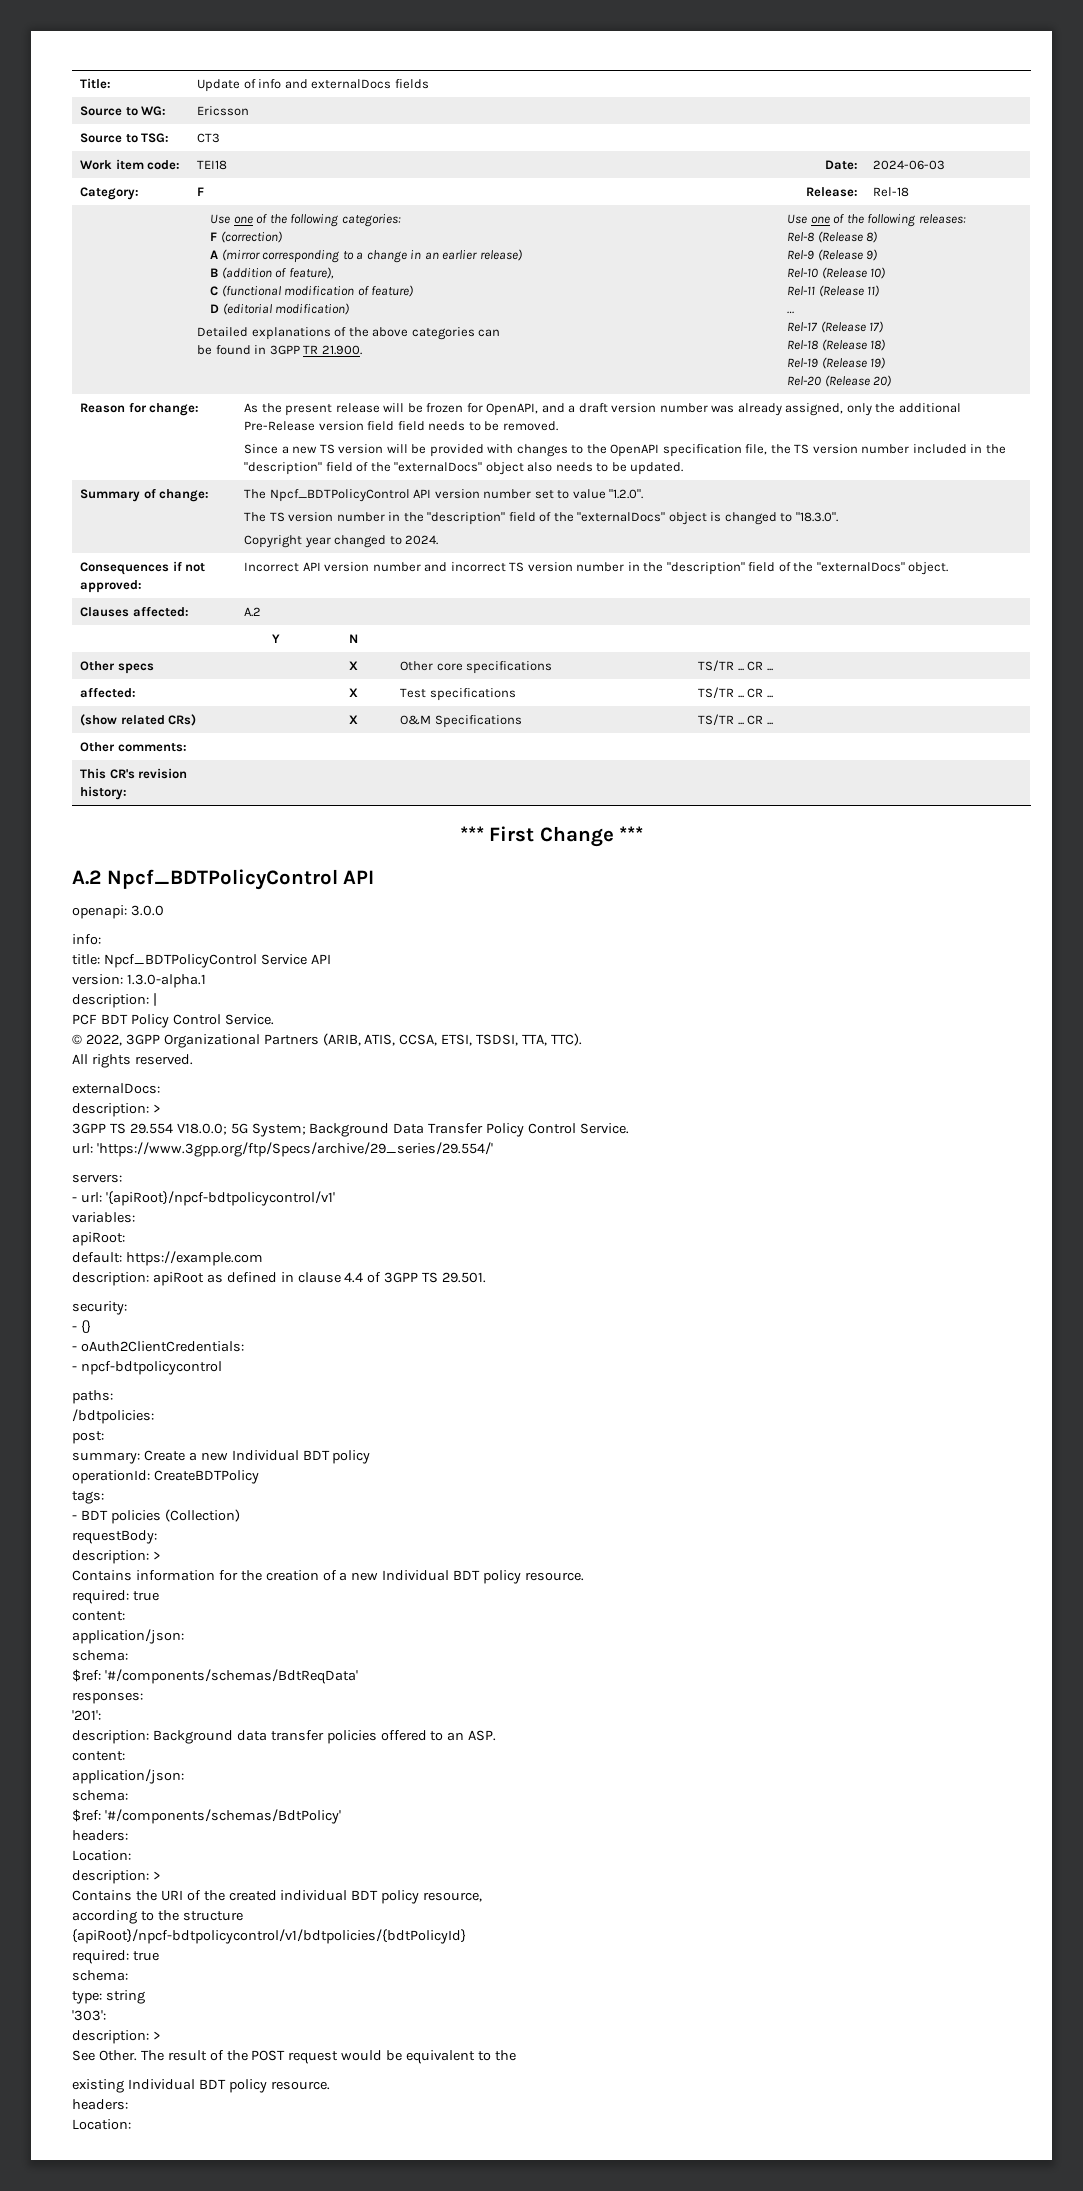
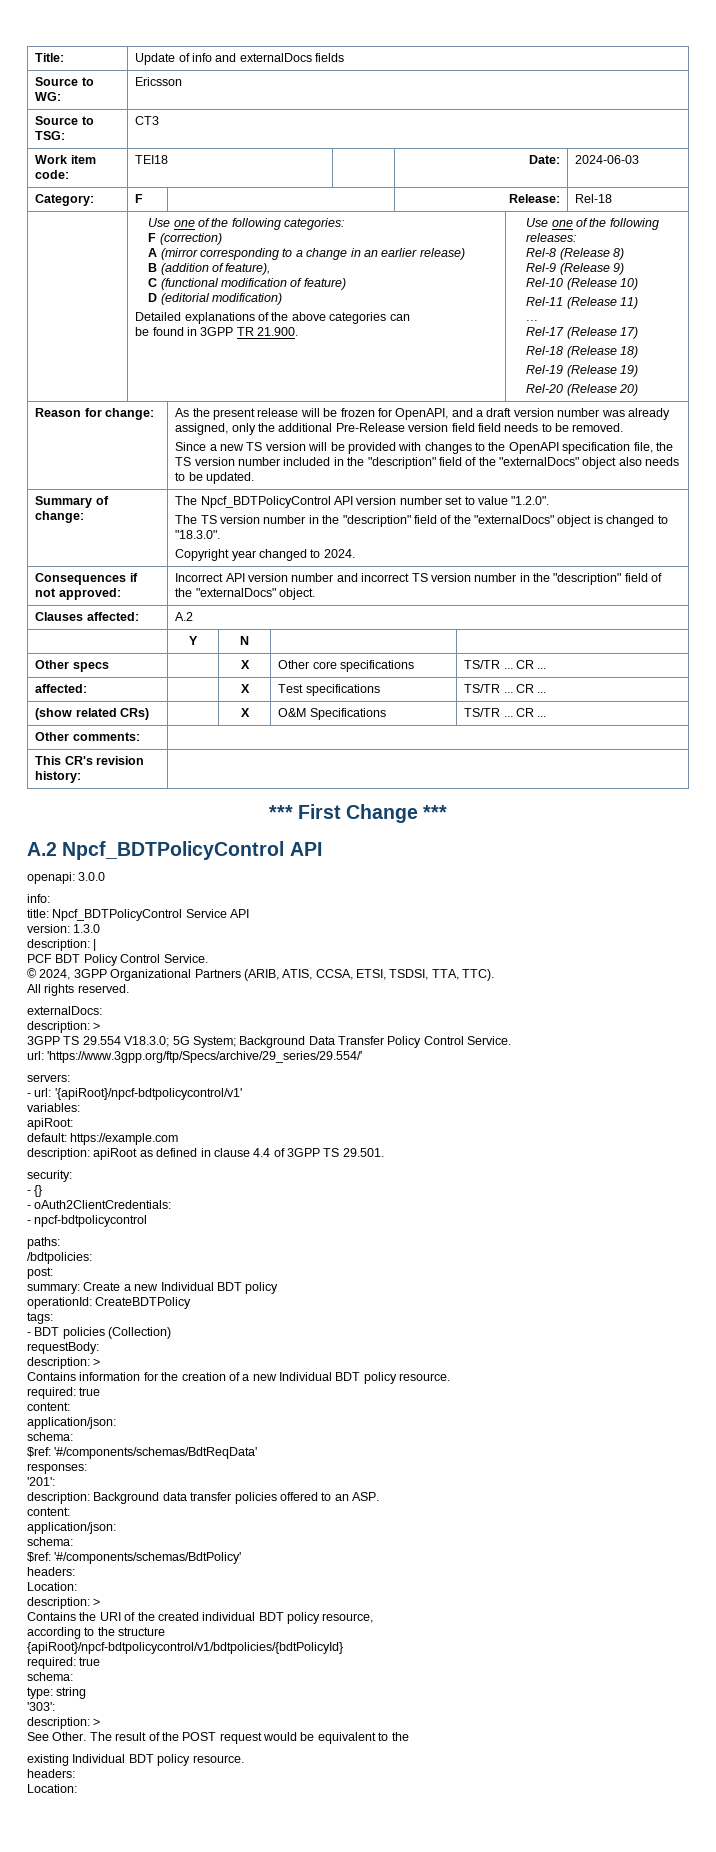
- version: 1.3.0-alpha.1
+ version: 1.3.0
- © 2022, 3GPP Organizational Partners (ARIB, ATIS, CCSA, ETSI, TSDSI, TTA, TTC).
+ © 2024, 3GPP Organizational Partners (ARIB, ATIS, CCSA, ETSI, TSDSI, TTA, TTC).
- 3GPP TS 29.554 V18.0.0; 5G System; Background Data Transfer Policy Control Service.
+ 3GPP TS 29.554 V18.3.0; 5G System; Background Data Transfer Policy Control Service.

